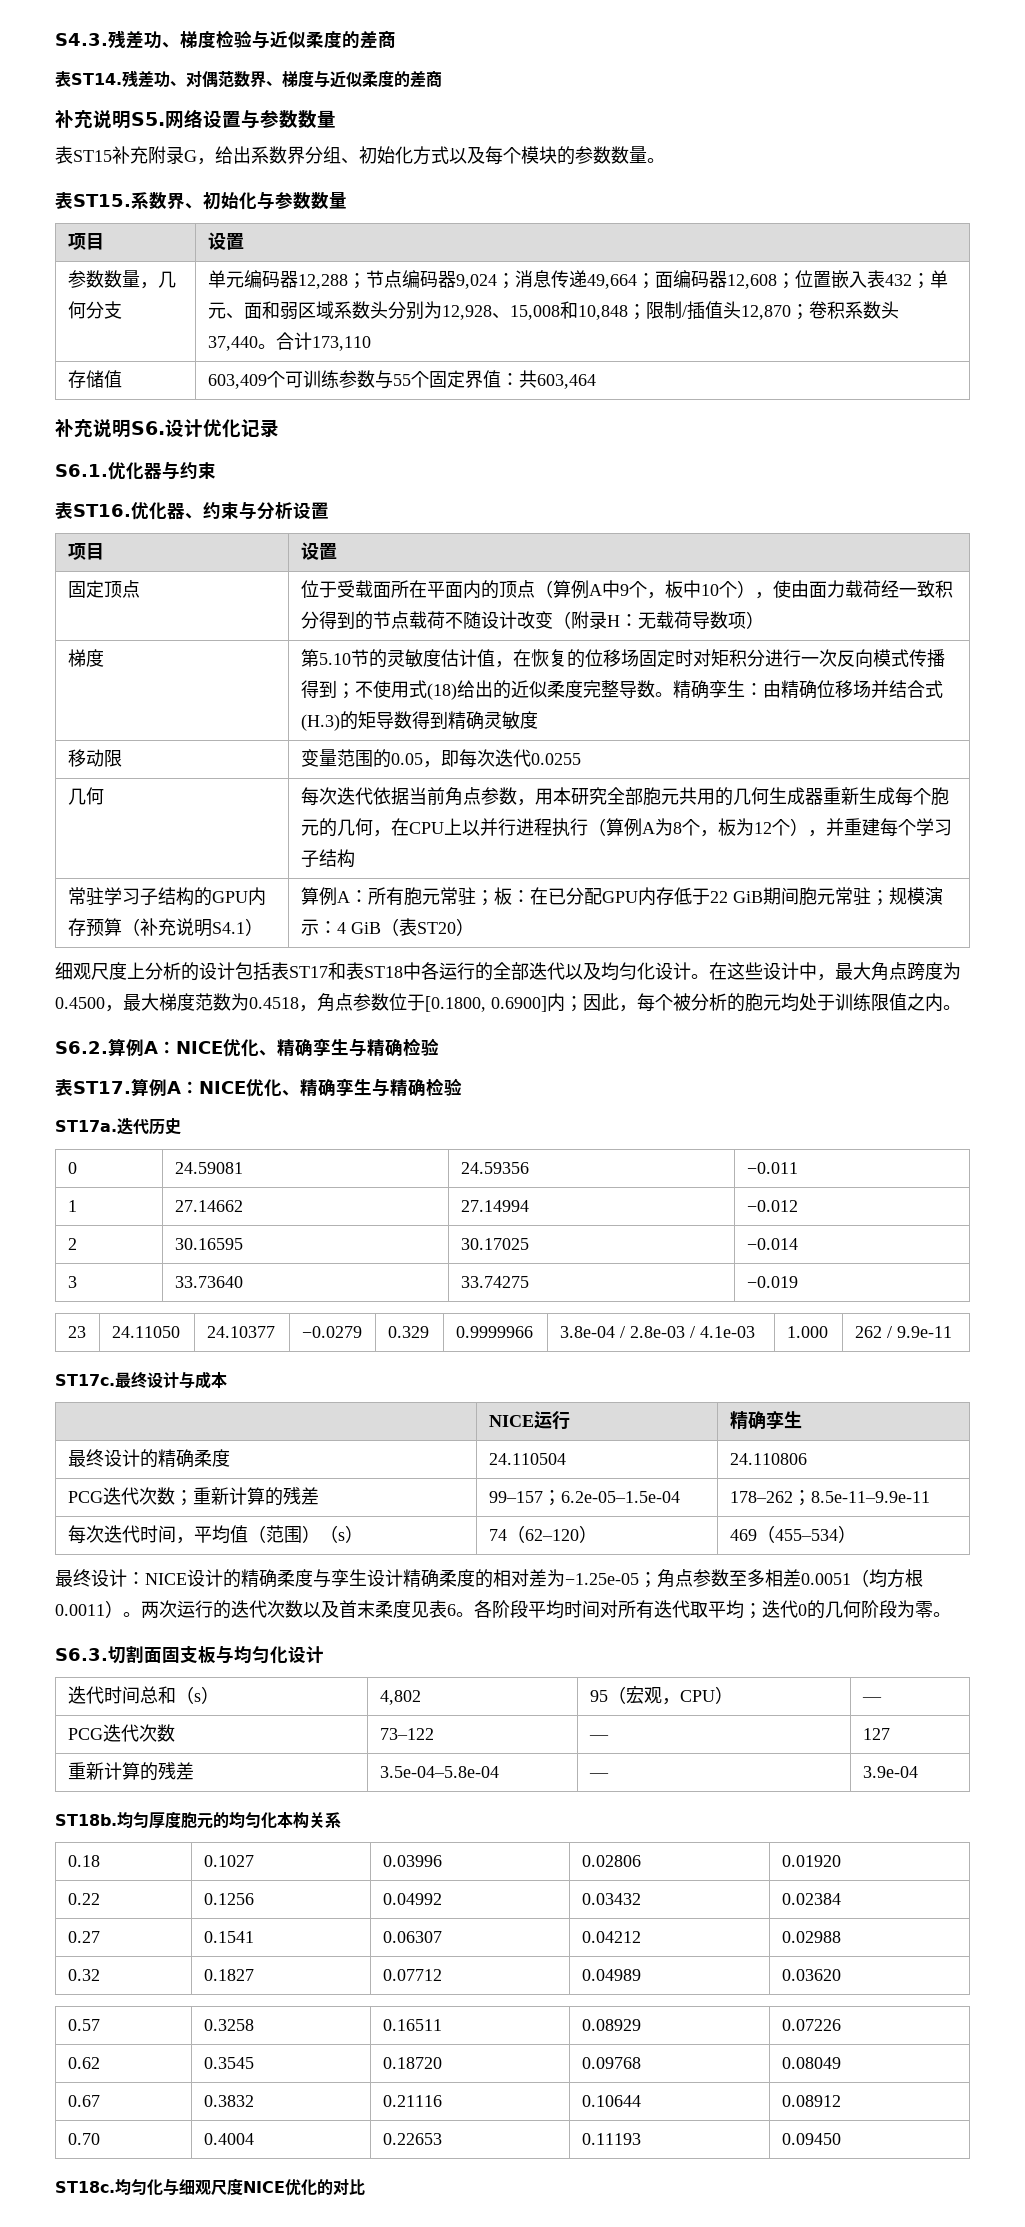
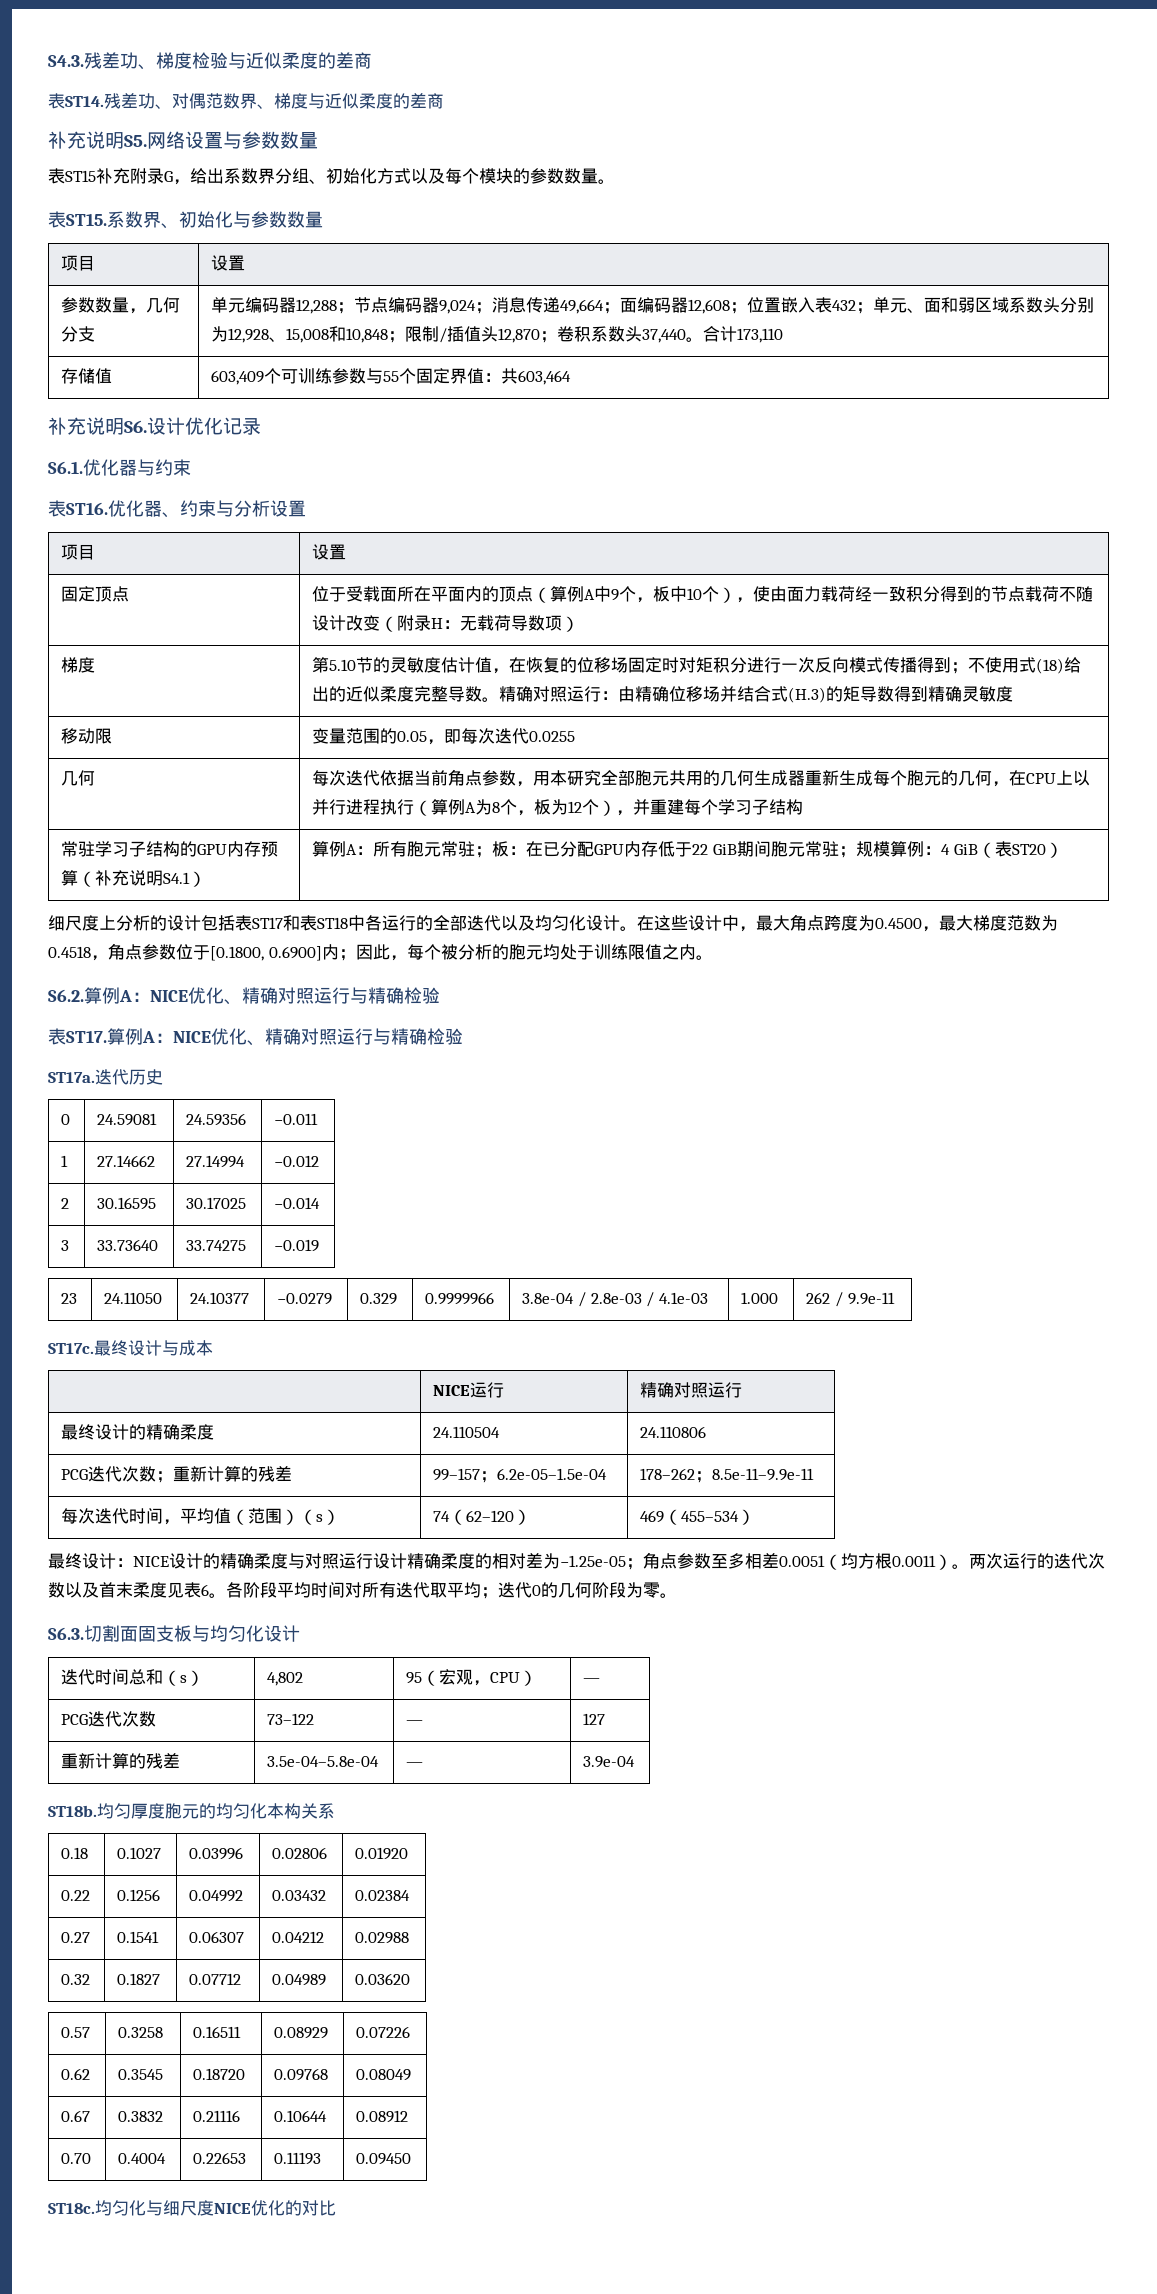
- 精确孪生：由精确位移场并结合式(H.3)的矩导数得到精确灵敏度
+ 精确对照运行：由精确位移场并结合式(H.3)的矩导数得到精确灵敏度
- 常驻学习子结构的GPU内存预算（补充说明S4.1） | 算例A：所有胞元常驻；板：在已分配GPU内存低于22 GiB期间胞元常驻；规模演示：4 GiB（表ST20）
+ 常驻学习子结构的GPU内存预算（补充说明S4.1） | 算例A：所有胞元常驻；板：在已分配GPU内存低于22 GiB期间胞元常驻；规模算例：4 GiB（表ST20）
- 细观尺度上分析的设计包括表ST17和表ST18中各运行的全部迭代以及均匀化设计。
+ 细尺度上分析的设计包括表ST17和表ST18中各运行的全部迭代以及均匀化设计。
- S6.2.算例A：NICE优化、精确孪生与精确检验
+ S6.2.算例A：NICE优化、精确对照运行与精确检验
- 表ST17.算例A：NICE优化、精确孪生与精确检验
+ 表ST17.算例A：NICE优化、精确对照运行与精确检验
- | NICE运行 | 精确孪生
+ | NICE运行 | 精确对照运行
- 最终设计：NICE设计的精确柔度与孪生设计精确柔度的相对差为−1.25e-05；角点参数至多相差0.0051（均方根0.0011）。
+ 最终设计：NICE设计的精确柔度与对照运行设计精确柔度的相对差为−1.25e-05；角点参数至多相差0.0051（均方根0.0011）。
- 均匀化与细观尺度NICE优化的对比
+ 均匀化与细尺度NICE优化的对比

